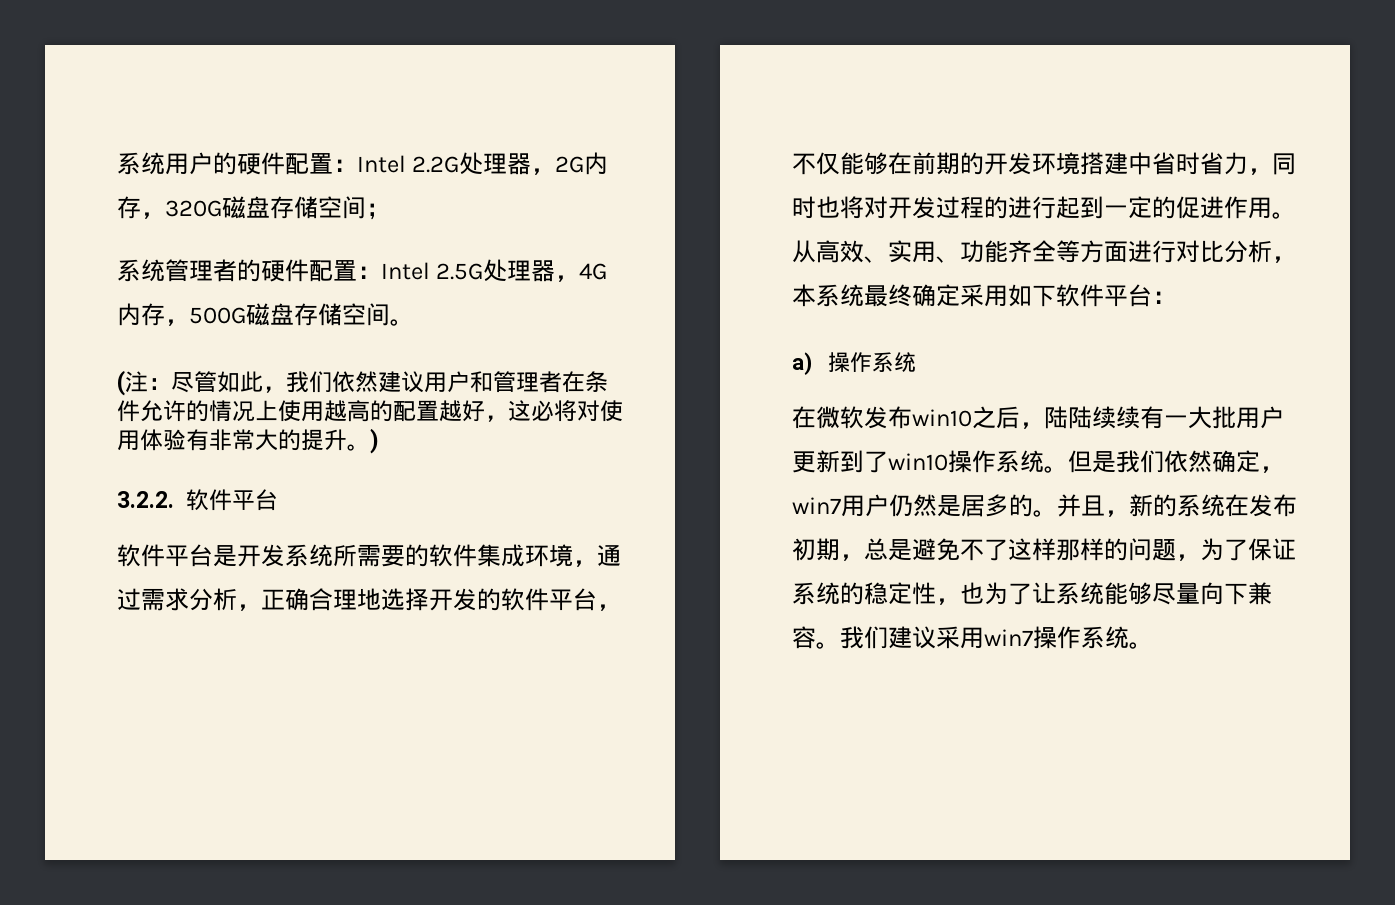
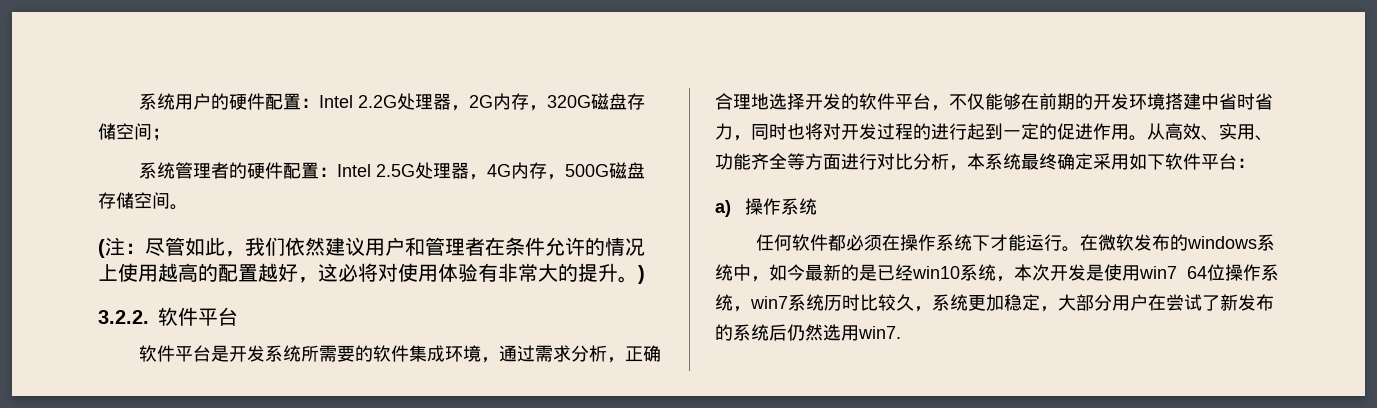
- 在微软发布win10之后，陆陆续续有一大批用户更新到了win10操作系统。但是我们依然确定，win7用户仍然是居多的。并且，新的系统在发布初期，总是避免不了这样那样的问题，为了保证系统的稳定性，也为了让系统能够尽量向下兼容。我们建议采用win7操作系统。
+ 任何软件都必须在操作系统下才能运行。在微软发布的windows系统中，如今最新的是已经win10系统，本次开发是使用win7 64位操作系统，win7系统历时比较久，系统更加稳定，大部分用户在尝试了新发布的系统后仍然选用win7.

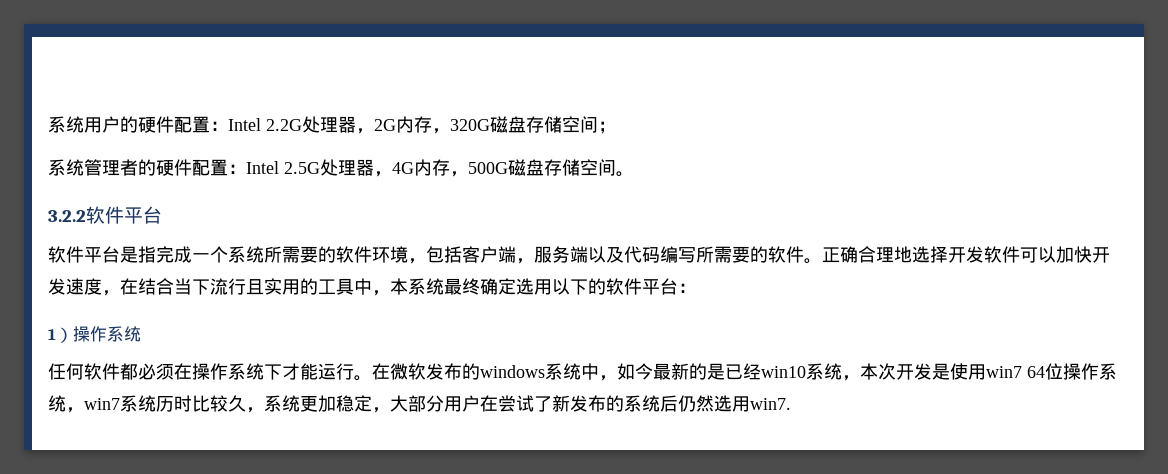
- (注：尽管如此，我们依然建议用户和管理者在条件允许的情况上使用越高的配置越好，这必将对使用体验有非常大的提升。)
- 3.2.2.软件平台
+ 3.2.2软件平台
- 软件平台是开发系统所需要的软件集成环境，通过需求分析，正确合理地选择开发的软件平台，不仅能够在前期的开发环境搭建中省时省力，同时也将对开发过程的进行起到一定的促进作用。从高效、实用、功能齐全等方面进行对比分析，本系统最终确定采用如下软件平台：
+ 软件平台是指完成一个系统所需要的软件环境，包括客户端，服务端以及代码编写所需要的软件。正确合理地选择开发软件可以加快开发速度，在结合当下流行且实用的工具中，本系统最终确定选用以下的软件平台：
- a)操作系统
+ 1）操作系统

